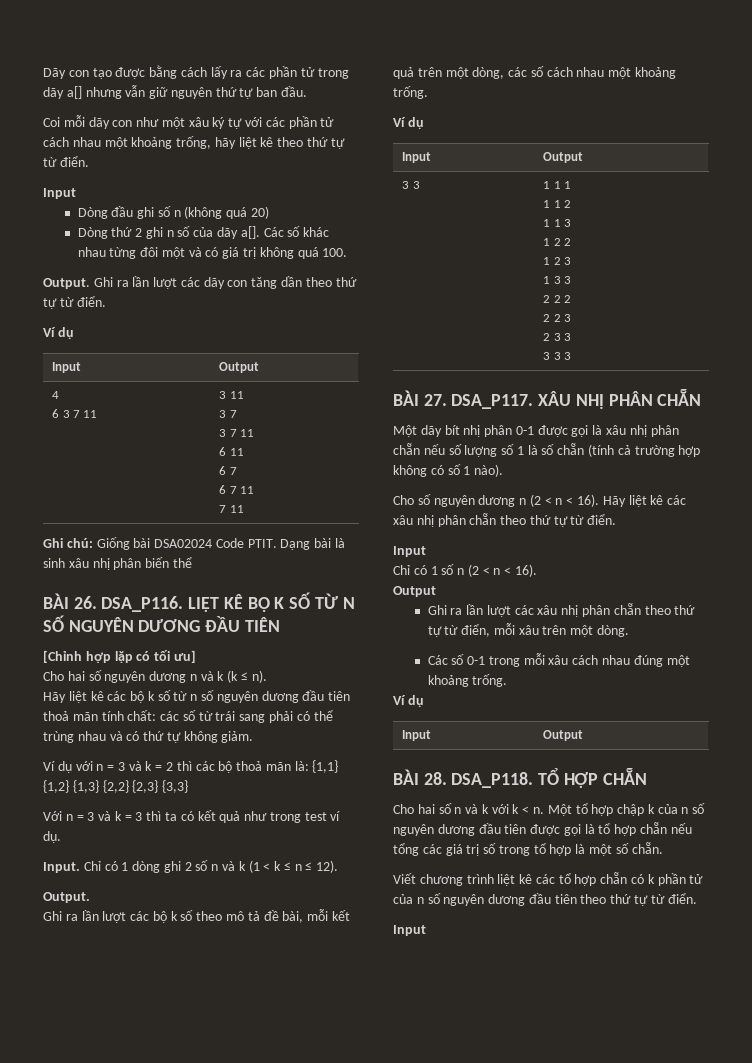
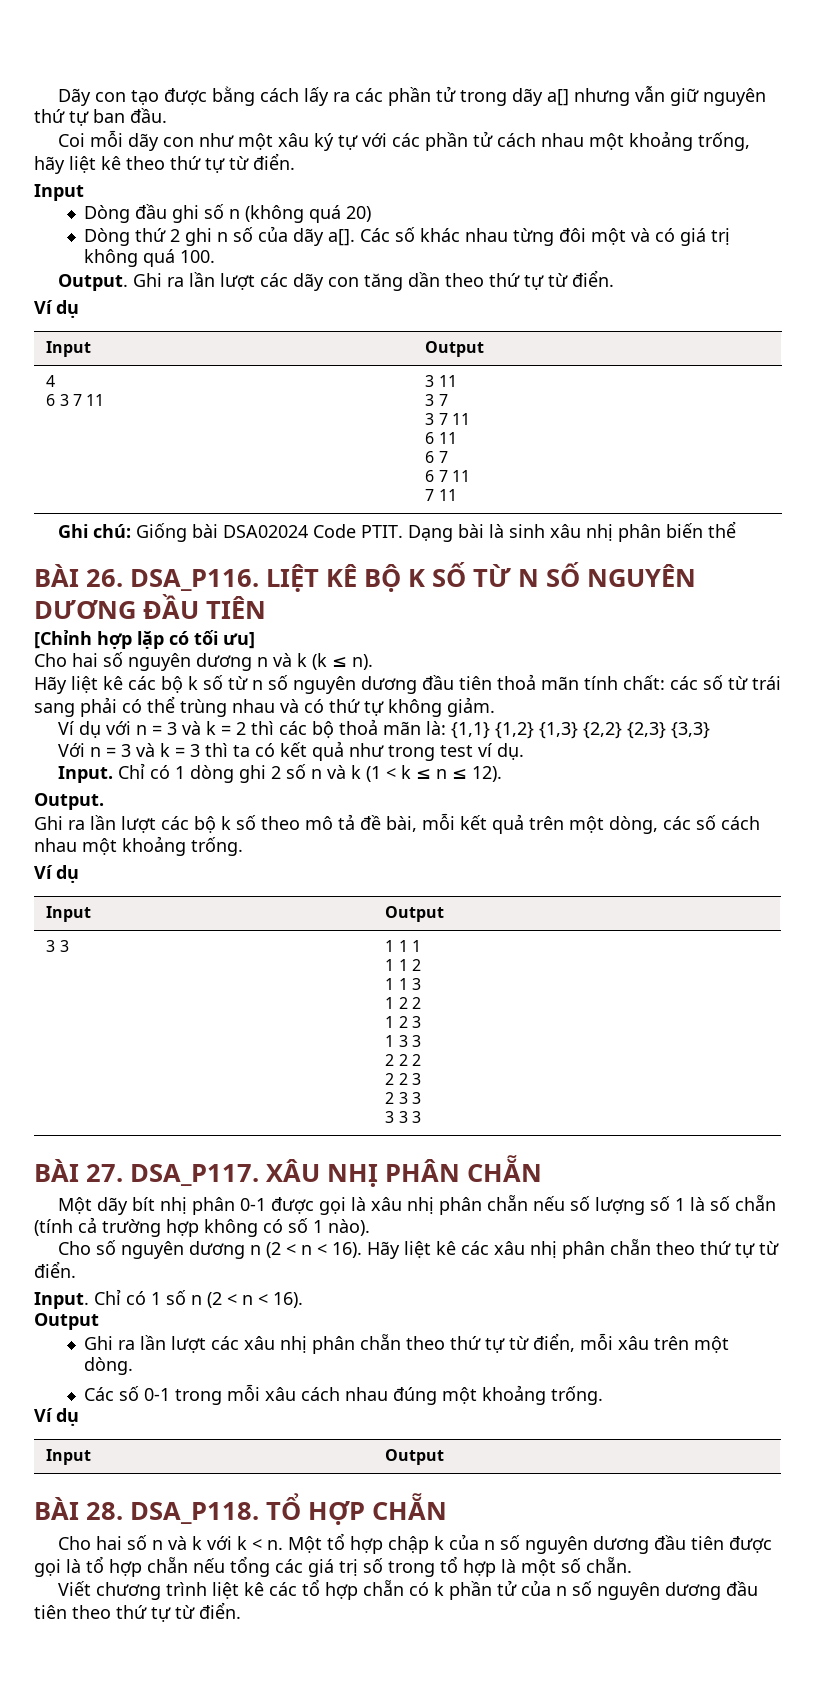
  Hãy liệt kê các xâu nhị phân chẵn theo thứ tự từ điển.
- Input
- Chỉ có 1 số n (2 < n < 16).
+ Input. Chỉ có 1 số n (2 < n < 16).
  Viết chương trình liệt kê các tổ hợp chẵn có k phần tử của n số nguyên dương đầu tiên theo thứ tự từ điển.
- Input

